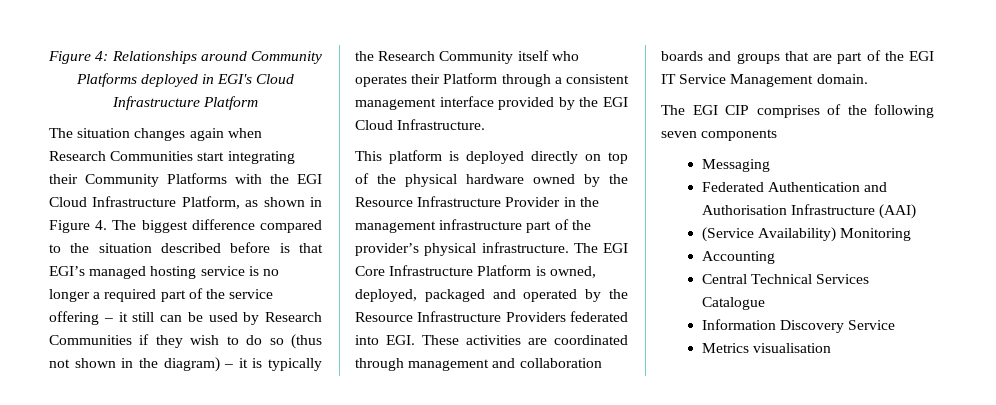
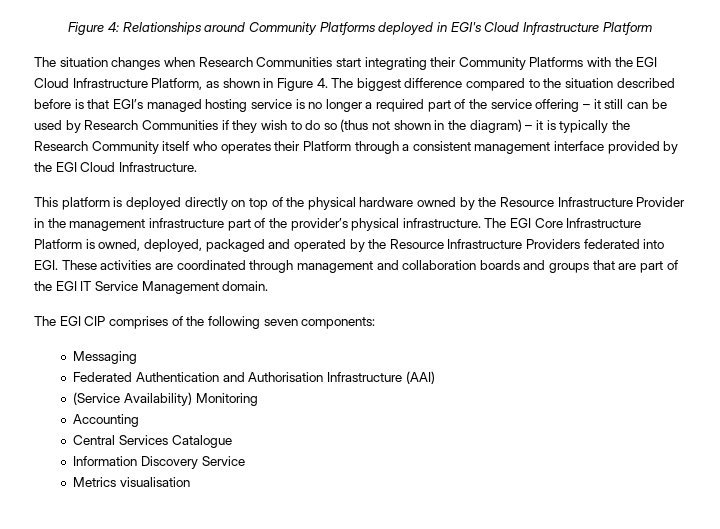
- The situation changes again when Research Communities start integrating their Community Platforms with the EGI Cloud Infrastructure Platform, as shown in Figure 4. The biggest difference compared to the situation described before is that EGI’s managed hosting service is no longer a required part of the service offering – it still can be used by Research Communities if they wish to do so (thus not shown in the diagram) – it is typically the Research Community itself who operates their Platform through a consistent management interface provided by the EGI Cloud Infrastructure.
+ The situation changes when Research Communities start integrating their Community Platforms with the EGI Cloud Infrastructure Platform, as shown in Figure 4. The biggest difference compared to the situation described before is that EGI’s managed hosting service is no longer a required part of the service offering – it still can be used by Research Communities if they wish to do so (thus not shown in the diagram) – it is typically the Research Community itself who operates their Platform through a consistent management interface provided by the EGI Cloud Infrastructure.
- The EGI CIP comprises of the following seven components
+ The EGI CIP comprises of the following seven components:
- Central Technical Services Catalogue
+ Central Services Catalogue

